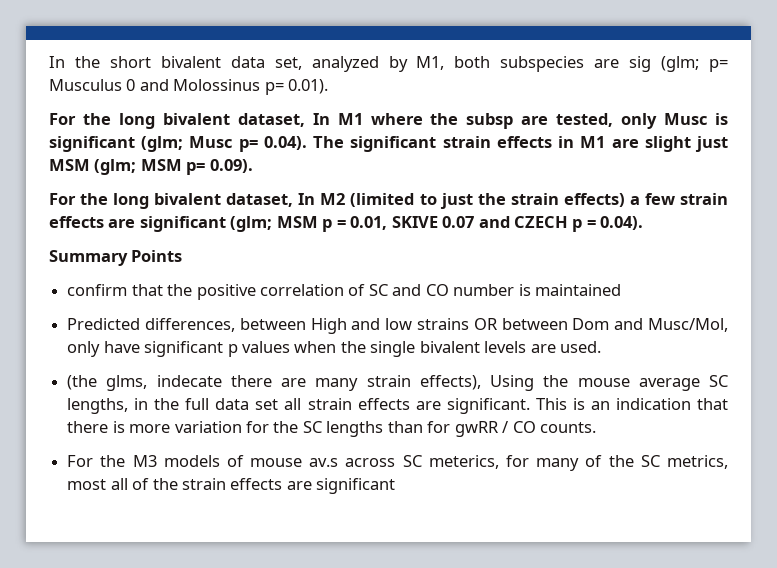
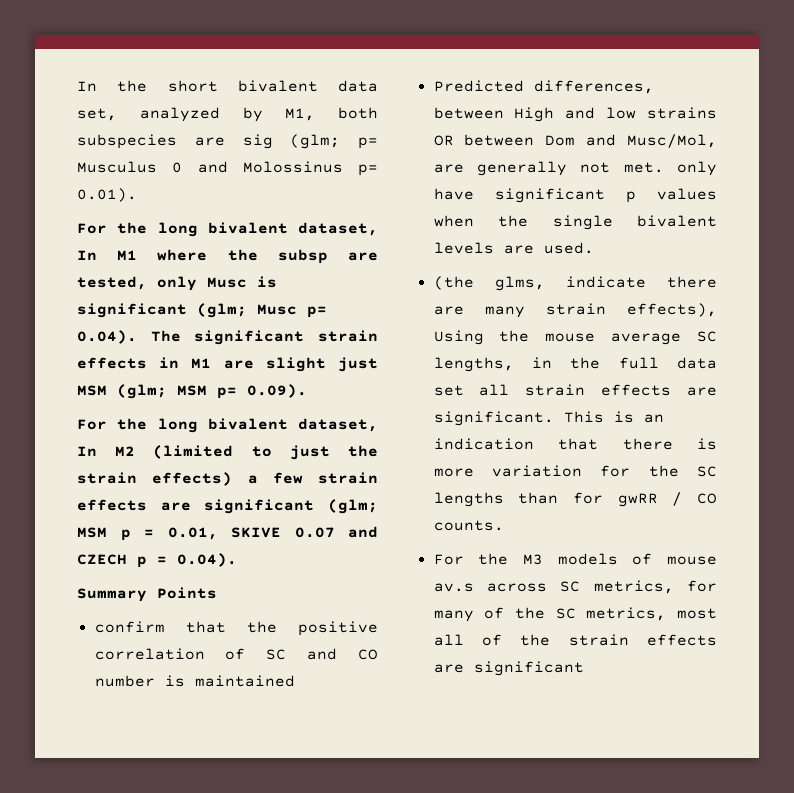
- Predicted differences, between High and low strains OR between Dom and Musc/Mol, only have significant p values when the single bivalent levels are used.
+ Predicted differences, between High and low strains OR between Dom and Musc/Mol, are generally not met. only have significant p values when the single bivalent levels are used.
- (the glms, indecate there are many strain effects), Using the mouse average SC lengths, in the full data set all strain effects are significant.
+ (the glms, indicate there are many strain effects), Using the mouse average SC lengths, in the full data set all strain effects are significant.
- For the M3 models of mouse av.s across SC meterics, for many of the SC metrics, most all of the strain effects are significant
+ For the M3 models of mouse av.s across SC metrics, for many of the SC metrics, most all of the strain effects are significant

